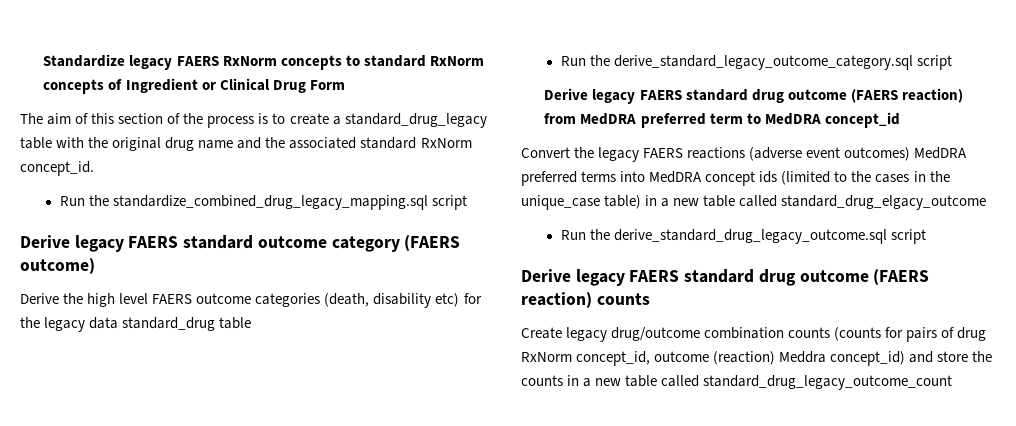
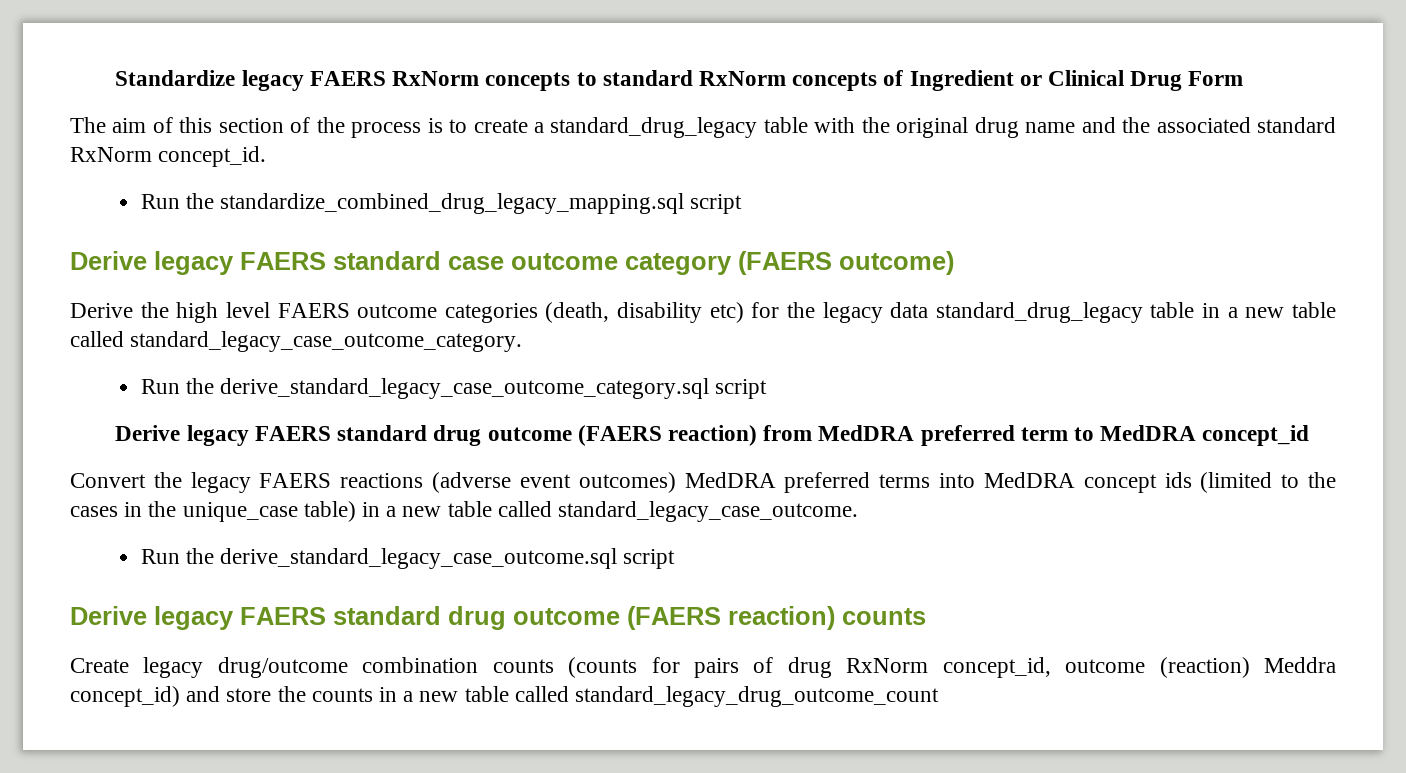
- Derive legacy FAERS standard outcome category (FAERS outcome)
+ Derive legacy FAERS standard case outcome category (FAERS outcome)
- Derive the high level FAERS outcome categories (death, disability etc) for the legacy data standard_drug table
- Run the derive_standard_legacy_outcome_category.sql script
+ Derive the high level FAERS outcome categories (death, disability etc) for the legacy data standard_drug_legacy table in a new table called standard_legacy_case_outcome_category.
+ Run the derive_standard_legacy_case_outcome_category.sql script
- Convert the legacy FAERS reactions (adverse event outcomes) MedDRA preferred terms into MedDRA concept ids (limited to the cases in the unique_case table) in a new table called standard_drug_elgacy_outcome
- Run the derive_standard_drug_legacy_outcome.sql script
+ Convert the legacy FAERS reactions (adverse event outcomes) MedDRA preferred terms into MedDRA concept ids (limited to the cases in the unique_case table) in a new table called standard_legacy_case_outcome.
+ Run the derive_standard_legacy_case_outcome.sql script
- Create legacy drug/outcome combination counts (counts for pairs of drug RxNorm concept_id, outcome (reaction) Meddra concept_id) and store the counts in a new table called standard_drug_legacy_outcome_count
+ Create legacy drug/outcome combination counts (counts for pairs of drug RxNorm concept_id, outcome (reaction) Meddra concept_id) and store the counts in a new table called standard_legacy_drug_outcome_count

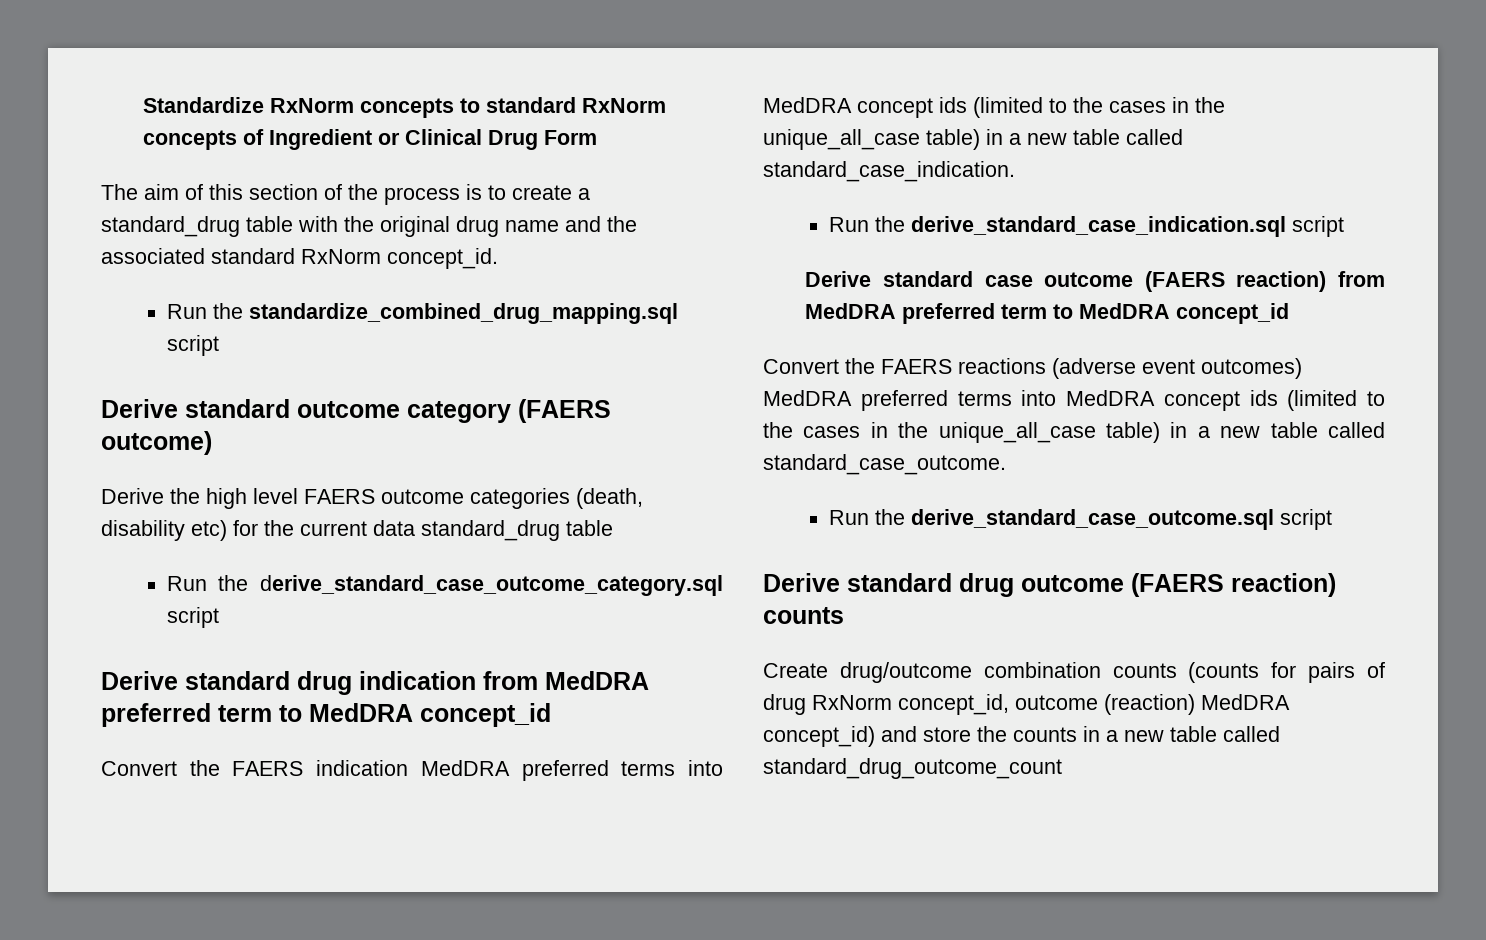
- Standardize legacy FAERS RxNorm concepts to standard RxNorm concepts of Ingredient or Clinical Drug Form
+ Standardize RxNorm concepts to standard RxNorm concepts of Ingredient or Clinical Drug Form
- The aim of this section of the process is to create a standard_drug_legacy table with the original drug name and the associated standard RxNorm concept_id.
+ The aim of this section of the process is to create a standard_drug table with the original drug name and the associated standard RxNorm concept_id.
- Run the standardize_combined_drug_legacy_mapping.sql script
- Derive legacy FAERS standard case outcome category (FAERS outcome)
+ Run the standardize_combined_drug_mapping.sql script
+ Derive standard outcome category (FAERS outcome)
- Derive the high level FAERS outcome categories (death, disability etc) for the legacy data standard_drug_legacy table in a new table called standard_legacy_case_outcome_category.
- Run the derive_standard_legacy_case_outcome_category.sql script
- Derive legacy FAERS standard drug outcome (FAERS reaction) from MedDRA preferred term to MedDRA concept_id
+ Derive the high level FAERS outcome categories (death, disability etc) for the current data standard_drug table
+ Run the derive_standard_case_outcome_category.sql script
+ Derive standard drug indication from MedDRA preferred term to MedDRA concept_id
+ Convert the FAERS indication MedDRA preferred terms into MedDRA concept ids (limited to the cases in the unique_all_case table) in a new table called standard_case_indication.
+ Run the derive_standard_case_indication.sql script
+ Derive standard case outcome (FAERS reaction) from MedDRA preferred term to MedDRA concept_id
- Convert the legacy FAERS reactions (adverse event outcomes) MedDRA preferred terms into MedDRA concept ids (limited to the cases in the unique_case table) in a new table called standard_legacy_case_outcome.
- Run the derive_standard_legacy_case_outcome.sql script
- Derive legacy FAERS standard drug outcome (FAERS reaction) counts
+ Convert the FAERS reactions (adverse event outcomes) MedDRA preferred terms into MedDRA concept ids (limited to the cases in the unique_all_case table) in a new table called standard_case_outcome.
+ Run the derive_standard_case_outcome.sql script
+ Derive standard drug outcome (FAERS reaction) counts
- Create legacy drug/outcome combination counts (counts for pairs of drug RxNorm concept_id, outcome (reaction) Meddra concept_id) and store the counts in a new table called standard_legacy_drug_outcome_count
+ Create drug/outcome combination counts (counts for pairs of drug RxNorm concept_id, outcome (reaction) MedDRA concept_id) and store the counts in a new table called standard_drug_outcome_count

